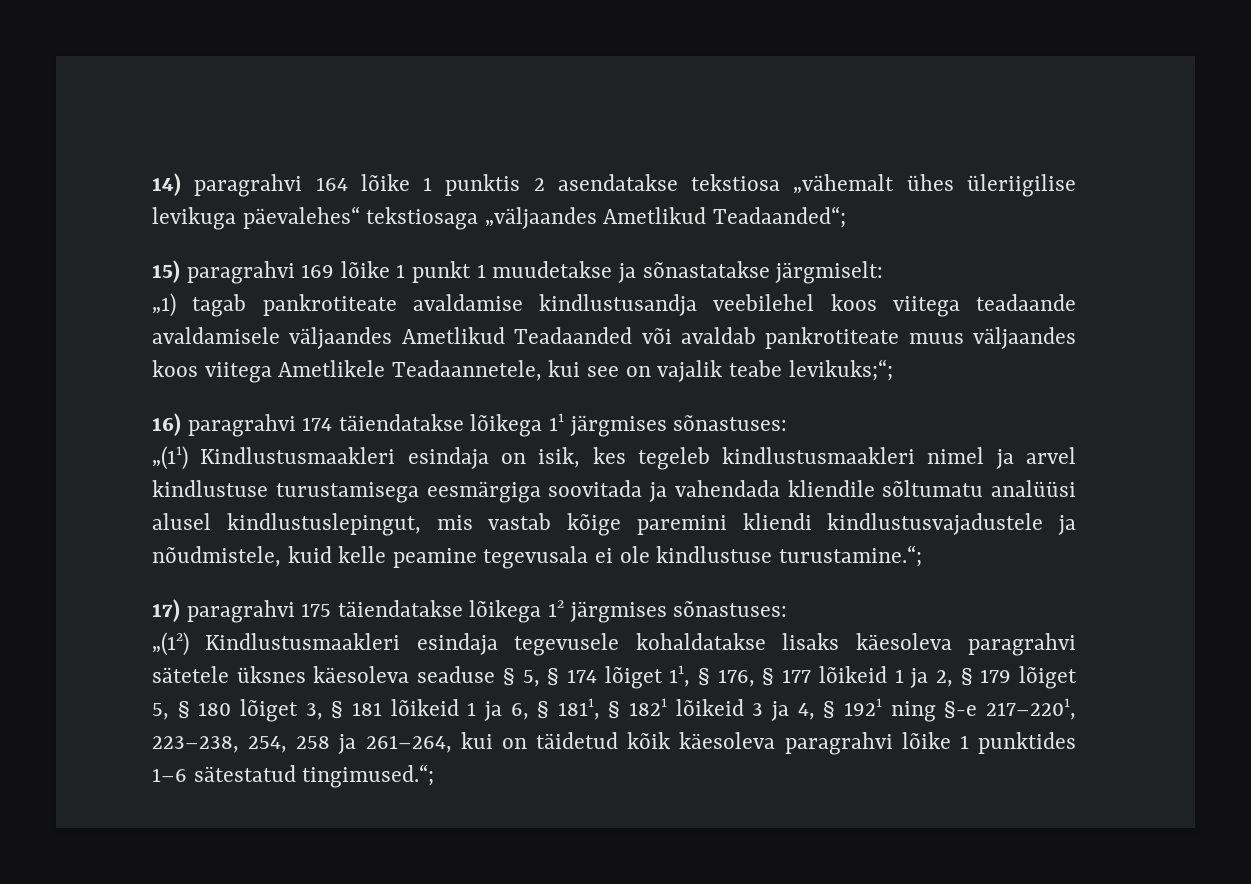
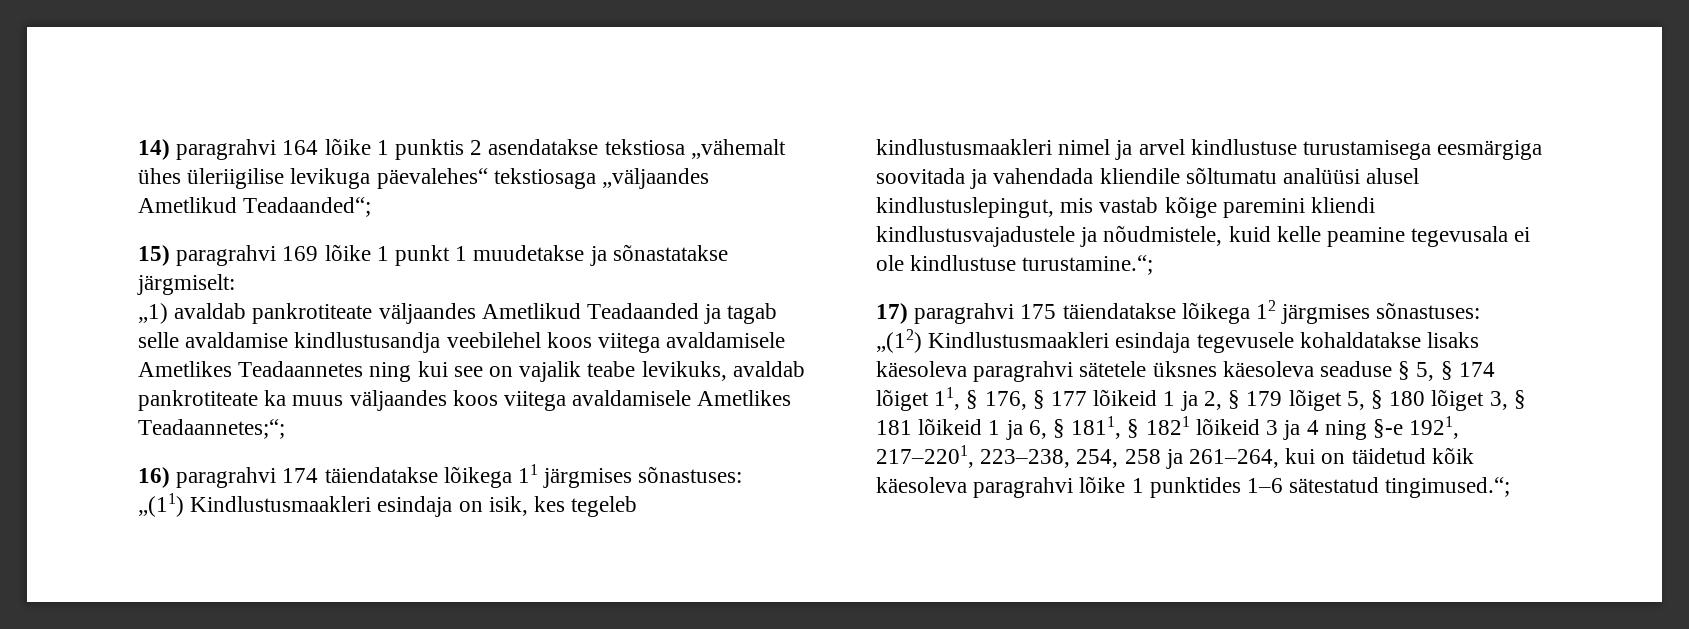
- „1) tagab pankrotiteate avaldamise kindlustusandja veebilehel koos viitega teadaande avaldamisele väljaandes Ametlikud Teadaanded või avaldab pankrotiteate muus väljaandes koos viitega Ametlikele Teadaannetele, kui see on vajalik teabe levikuks;“;
+ „1) avaldab pankrotiteate väljaandes Ametlikud Teadaanded ja tagab selle avaldamise kindlustusandja veebilehel koos viitega avaldamisele Ametlikes Teadaannetes ning kui see on vajalik teabe levikuks, avaldab pankrotiteate ka muus väljaandes koos viitega avaldamisele Ametlikes Teadaannetes;“;
- „(12) Kindlustusmaakleri esindaja tegevusele kohaldatakse lisaks käesoleva paragrahvi sätetele üksnes käesoleva seaduse § 5, § 174 lõiget 11, § 176, § 177 lõikeid 1 ja 2, § 179 lõiget 5, § 180 lõiget 3, § 181 lõikeid 1 ja 6, § 1811, § 1821 lõikeid 3 ja 4, § 1921 ning §-e 217–2201, 223–238, 254, 258 ja 261–264, kui on täidetud kõik käesoleva paragrahvi lõike 1 punktides 1–6 sätestatud tingimused.“;
+ „(12) Kindlustusmaakleri esindaja tegevusele kohaldatakse lisaks käesoleva paragrahvi sätetele üksnes käesoleva seaduse § 5, § 174 lõiget 11, § 176, § 177 lõikeid 1 ja 2, § 179 lõiget 5, § 180 lõiget 3, § 181 lõikeid 1 ja 6, § 1811, § 1821 lõikeid 3 ja 4 ning §-e 1921, 217–2201, 223–238, 254, 258 ja 261–264, kui on täidetud kõik käesoleva paragrahvi lõike 1 punktides 1–6 sätestatud tingimused.“;

